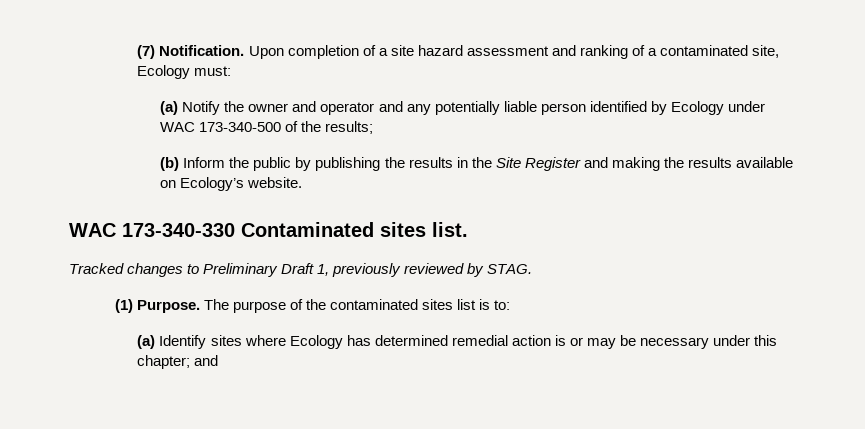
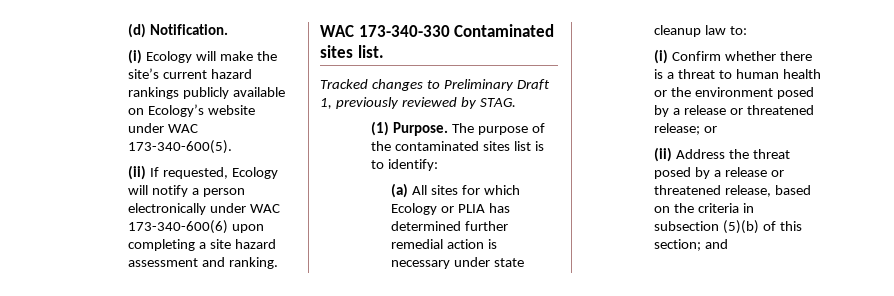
- (7) Notification. Upon completion of a site hazard assessment and ranking of a contaminated site, Ecology must:
- (a) Notify the owner and operator and any potentially liable person identified by Ecology under WAC 173-340-500 of the results;
- (b) Inform the public by publishing the results in the Site Register and making the results available on Ecology’s website.
+ (d) Notification.
+ (i) Ecology will make the site’s current hazard rankings publicly available on Ecology’s website under WAC 173-340-600(5).
+ (ii) If requested, Ecology will notify a person electronically under WAC 173-340-600(6) upon completing a site hazard assessment and ranking.
- The purpose of the contaminated sites list is to:
- (a) Identify sites where Ecology has determined remedial action is or may be necessary under this chapter; and
+ The purpose of the contaminated sites list is to identify:
+ (a) All sites for which Ecology or PLIA has determined further remedial action is necessary under state cleanup law to:
+ (i) Confirm whether there is a threat to human health or the environment posed by a release or threatened release; or
+ (ii) Address the threat posed by a release or threatened release, based on the criteria in subsection (5)(b) of this section; and

